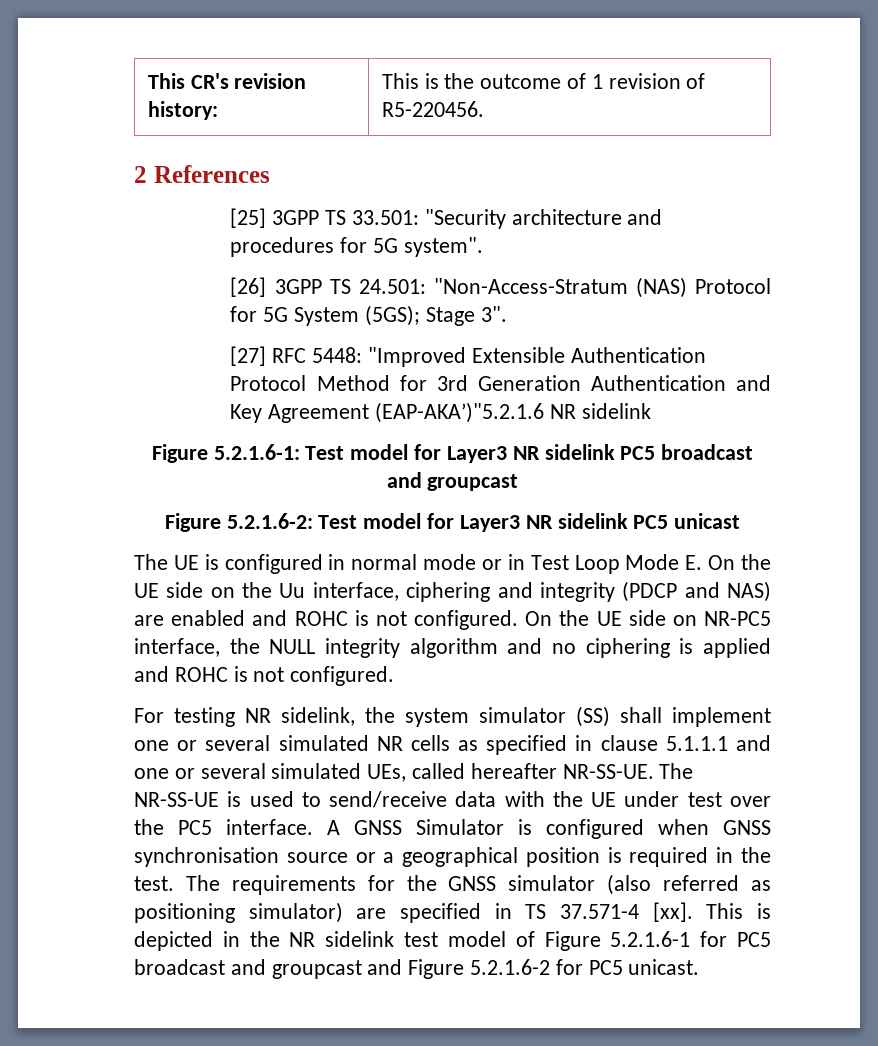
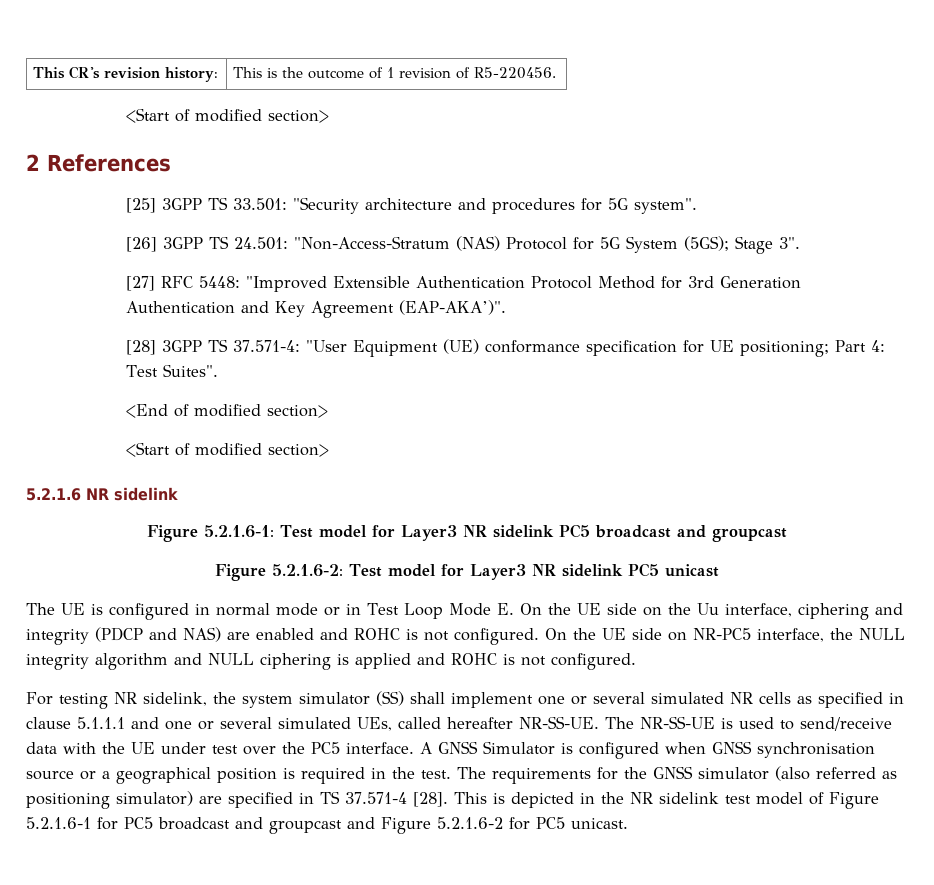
  This CR's revision history: | This is the outcome of 1 revision of R5-220456.
+ <Start of modified section>
- [27] RFC 5448: "Improved Extensible Authentication Protocol Method for 3rd Generation Authentication and Key Agreement (EAP-AKA’)"5.2.1.6 NR sidelink
+ [27] RFC 5448: "Improved Extensible Authentication Protocol Method for 3rd Generation Authentication and Key Agreement (EAP-AKA’)".
+ [28] 3GPP TS 37.571-4: "User Equipment (UE) conformance specification for UE positioning; Part 4: Test Suites".
+ <End of modified section>
+ <Start of modified section>
+ 5.2.1.6 NR sidelink
- On the UE side on NR-PC5 interface, the NULL integrity algorithm and no ciphering is applied and ROHC is not configured.
+ On the UE side on NR-PC5 interface, the NULL integrity algorithm and NULL ciphering is applied and ROHC is not configured.
- The requirements for the GNSS simulator (also referred as positioning simulator) are specified in TS 37.571-4 [xx].
+ The requirements for the GNSS simulator (also referred as positioning simulator) are specified in TS 37.571-4 [28].

